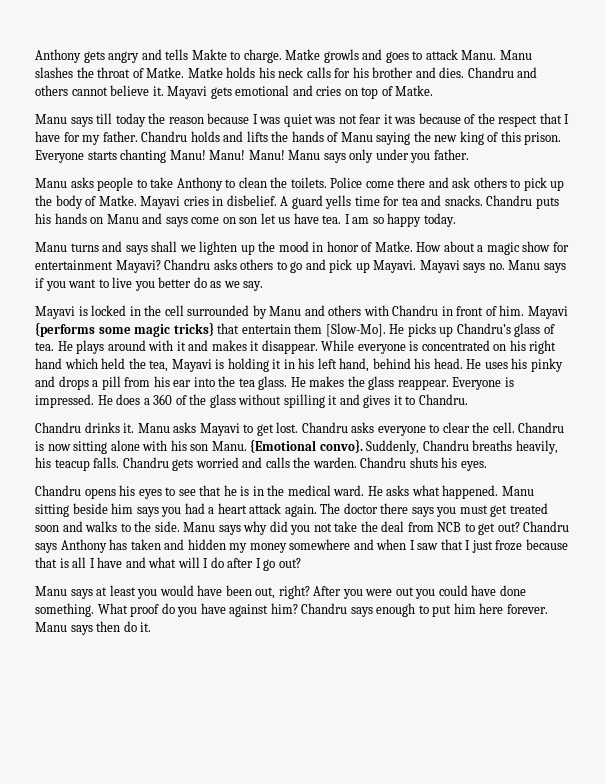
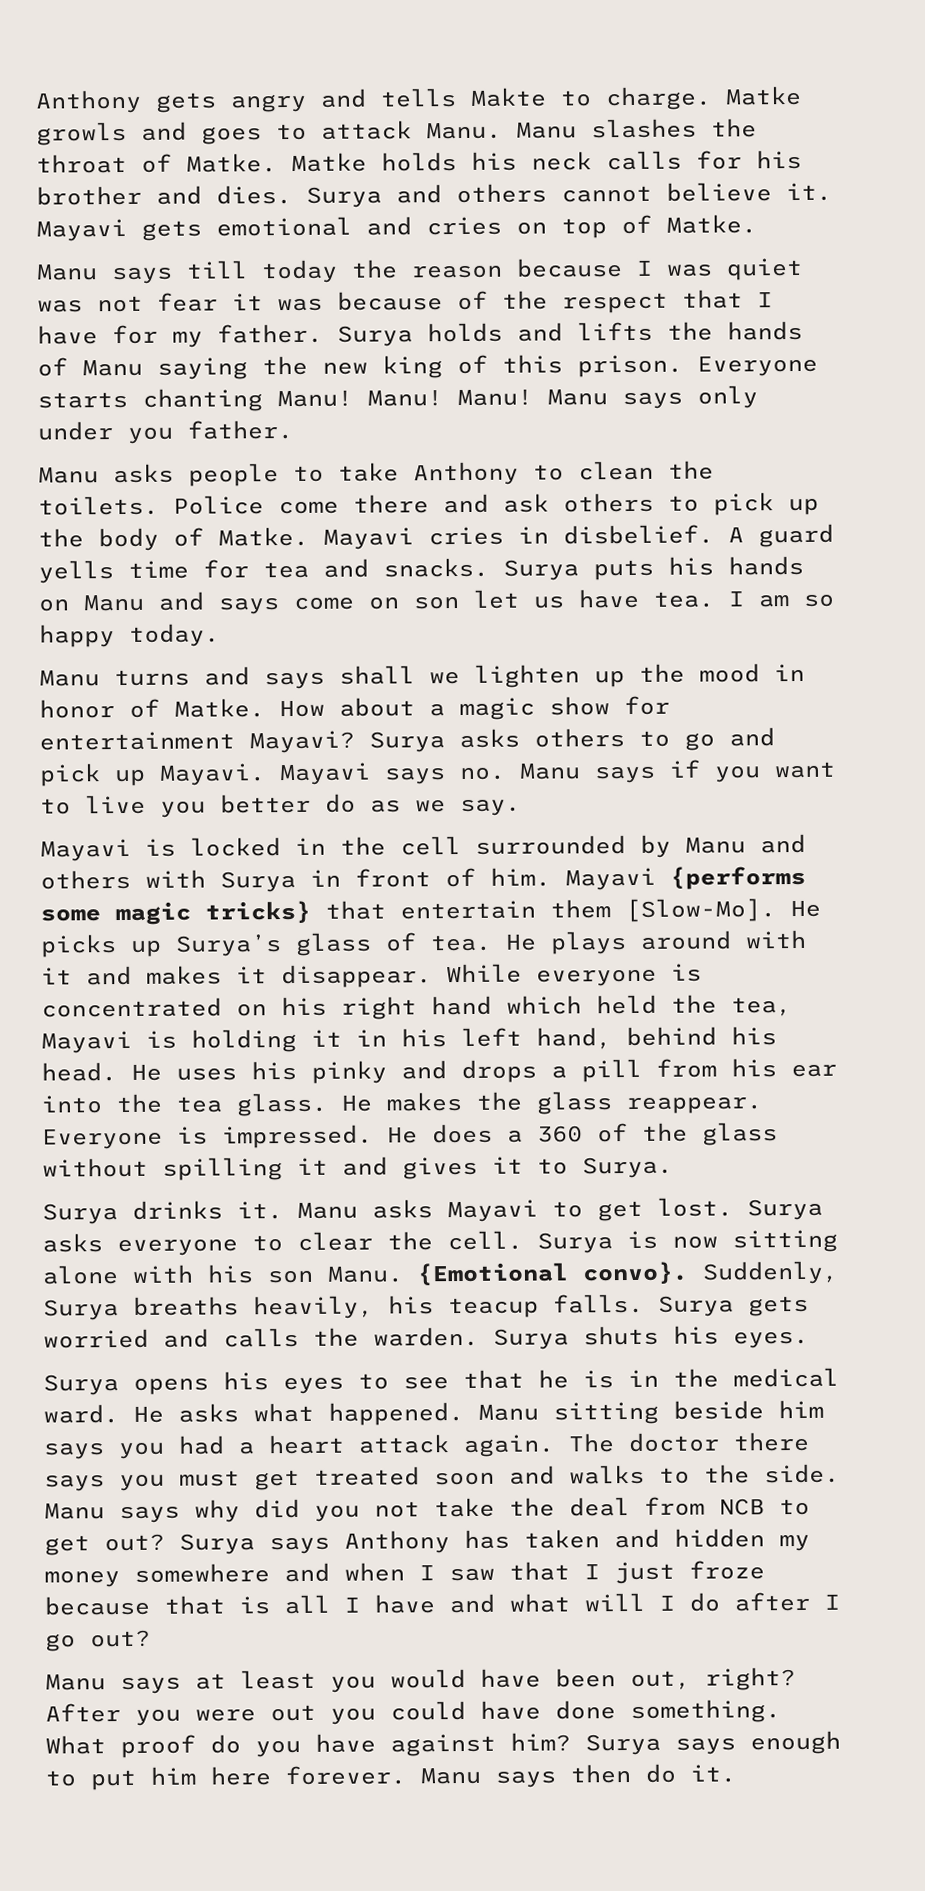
- Chandru and others cannot believe it.
+ Surya and others cannot believe it.
- Chandru holds and lifts the hands of Manu saying the new king of this prison.
+ Surya holds and lifts the hands of Manu saying the new king of this prison.
- Chandru puts his hands on Manu and says come on son let us have tea.
+ Surya puts his hands on Manu and says come on son let us have tea.
- Chandru asks others to go and pick up Mayavi.
+ Surya asks others to go and pick up Mayavi.
- Mayavi is locked in the cell surrounded by Manu and others with Chandru in front of him.
+ Mayavi is locked in the cell surrounded by Manu and others with Surya in front of him.
- He picks up Chandru’s glass of tea.
+ He picks up Surya’s glass of tea.
- He does a 360 of the glass without spilling it and gives it to Chandru.
- Chandru drinks it.
+ He does a 360 of the glass without spilling it and gives it to Surya.
+ Surya drinks it.
- Chandru asks everyone to clear the cell.
+ Surya asks everyone to clear the cell.
- Chandru is now sitting alone with his son Manu.
+ Surya is now sitting alone with his son Manu.
- Suddenly, Chandru breaths heavily, his teacup falls.
+ Suddenly, Surya breaths heavily, his teacup falls.
- Chandru gets worried and calls the warden.
+ Surya gets worried and calls the warden.
- Chandru shuts his eyes.
+ Surya shuts his eyes.
- Chandru opens his eyes to see that he is in the medical ward.
+ Surya opens his eyes to see that he is in the medical ward.
- Chandru says Anthony has taken and hidden my money somewhere and when I saw that I just froze because that is all I have and what will I do after I go out?
+ Surya says Anthony has taken and hidden my money somewhere and when I saw that I just froze because that is all I have and what will I do after I go out?
- Chandru says enough to put him here forever.
+ Surya says enough to put him here forever.

